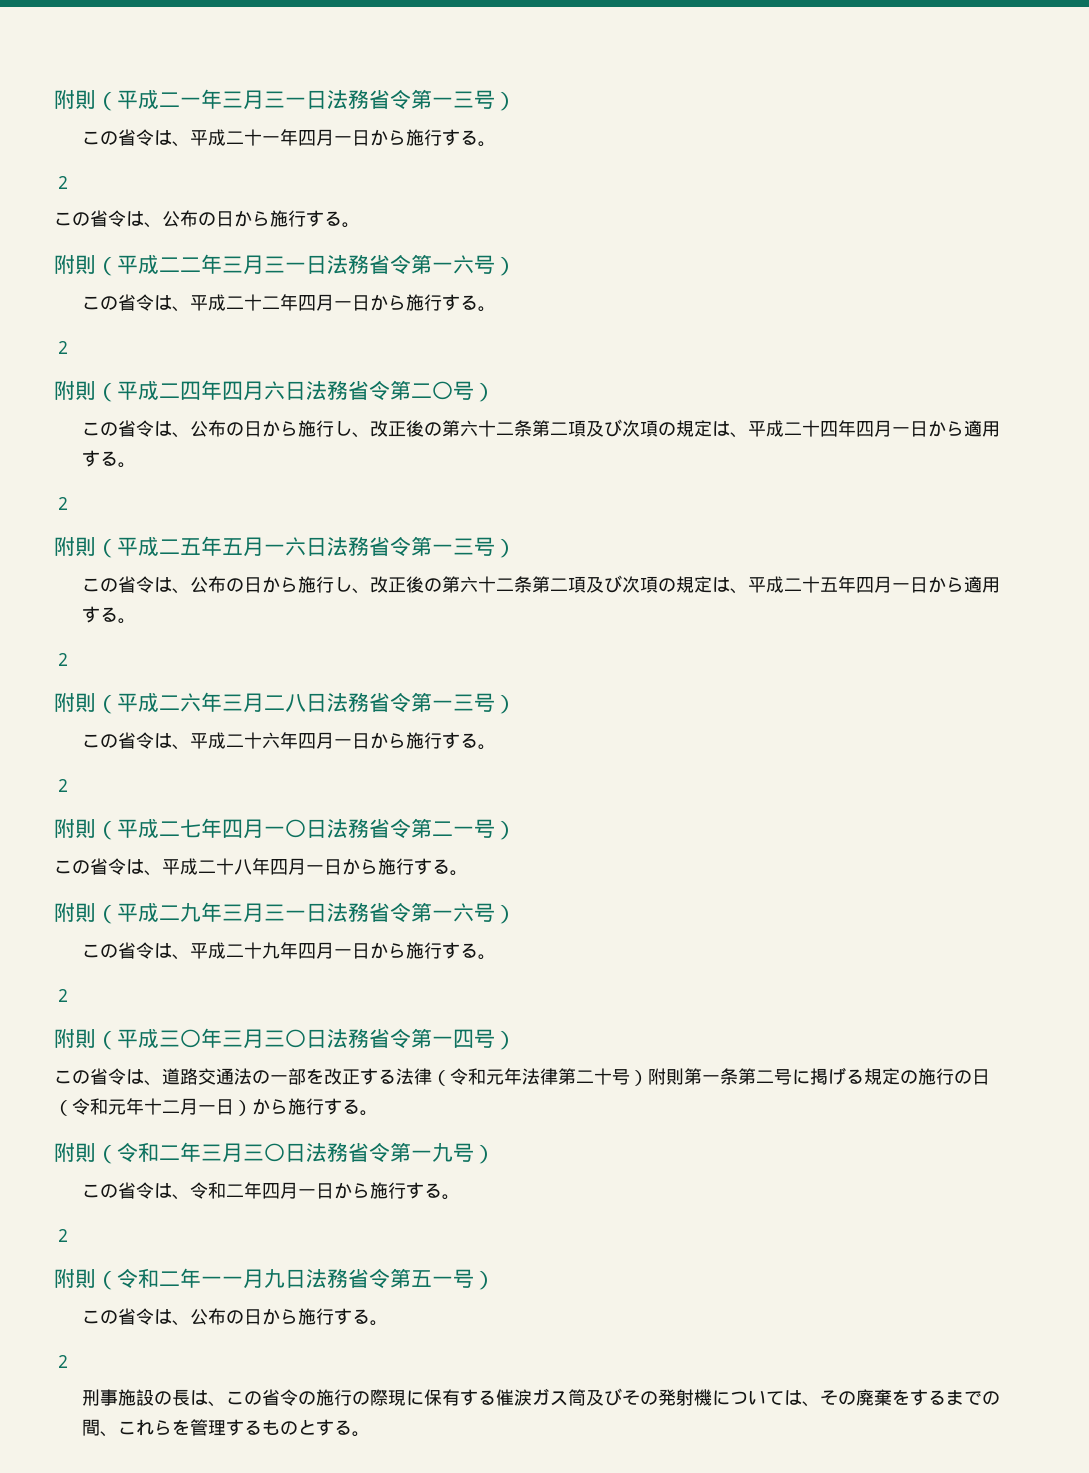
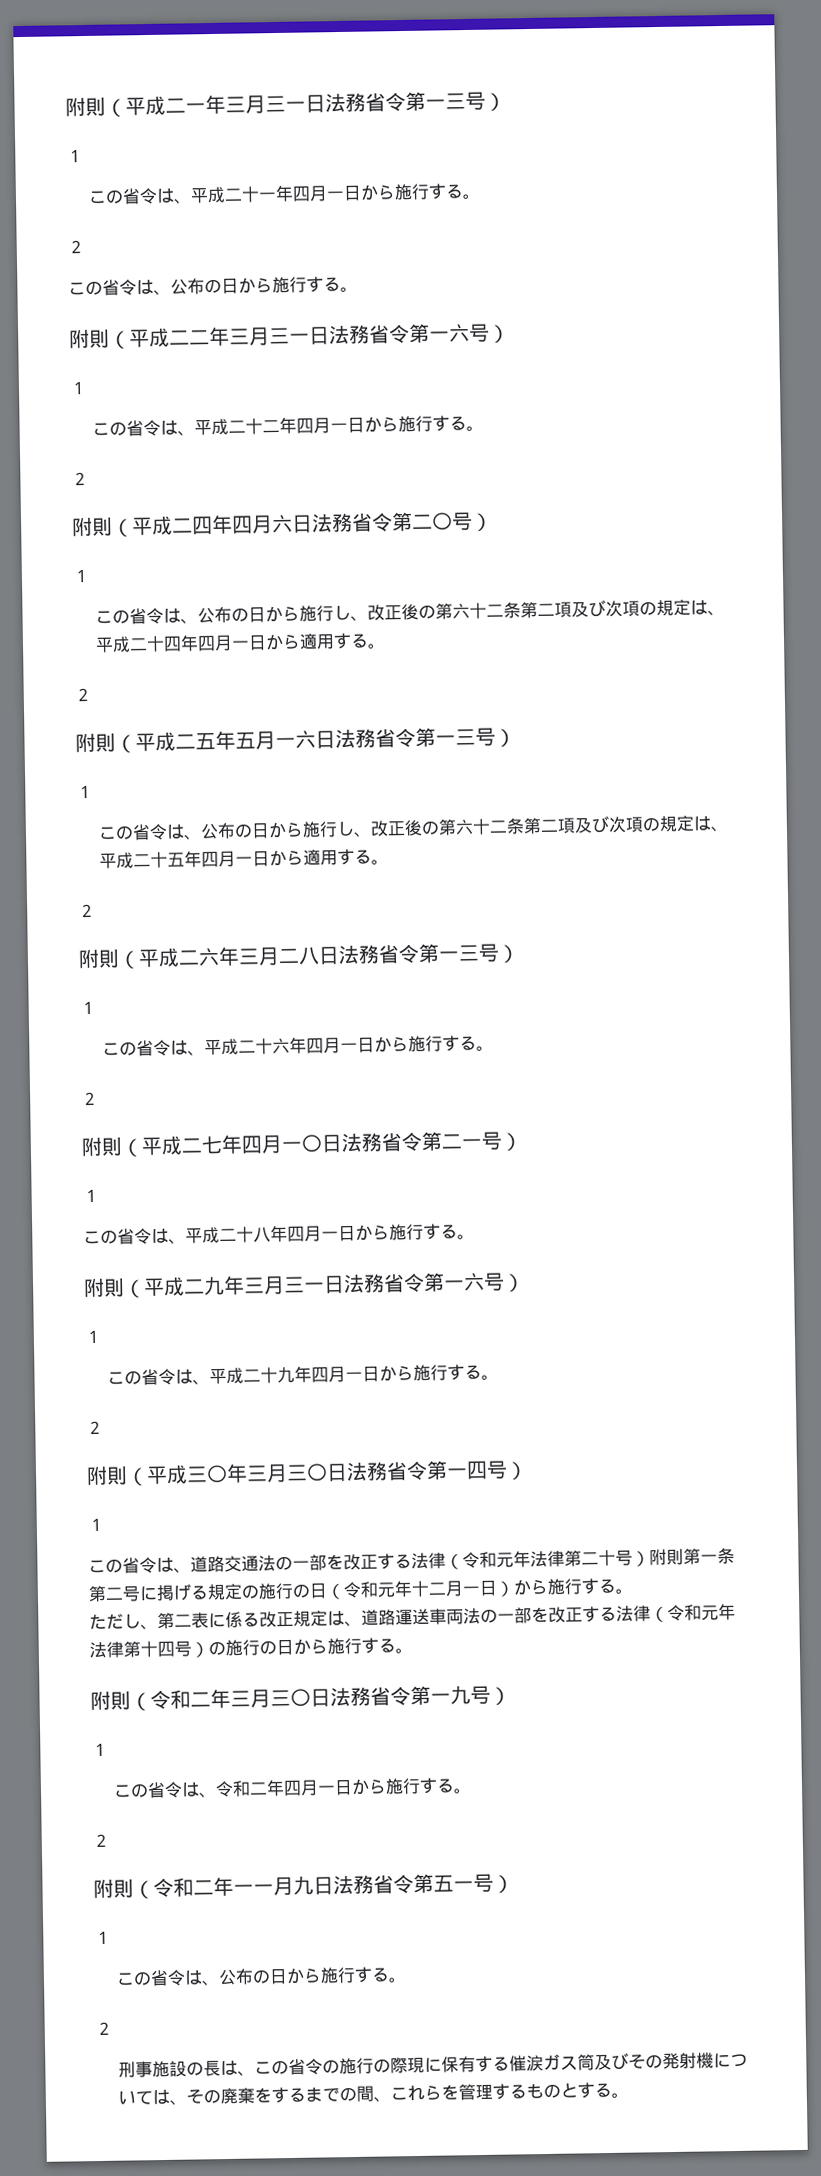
  附則（平成二一年三月三一日法務省令第一三号）
+ １
  附則（平成二二年三月三一日法務省令第一六号）
+ １
  附則（平成二四年四月六日法務省令第二〇号）
+ １
  附則（平成二五年五月一六日法務省令第一三号）
+ １
  附則（平成二六年三月二八日法務省令第一三号）
+ １
  附則（平成二七年四月一〇日法務省令第二一号）
+ １
  附則（平成二九年三月三一日法務省令第一六号）
+ １
  附則（平成三〇年三月三〇日法務省令第一四号）
+ １
+ ただし、第二表に係る改正規定は、道路運送車両法の一部を改正する法律（令和元年法律第十四号）の施行の日から施行する。
  附則（令和二年三月三〇日法務省令第一九号）
+ １
  附則（令和二年一一月九日法務省令第五一号）
+ １

